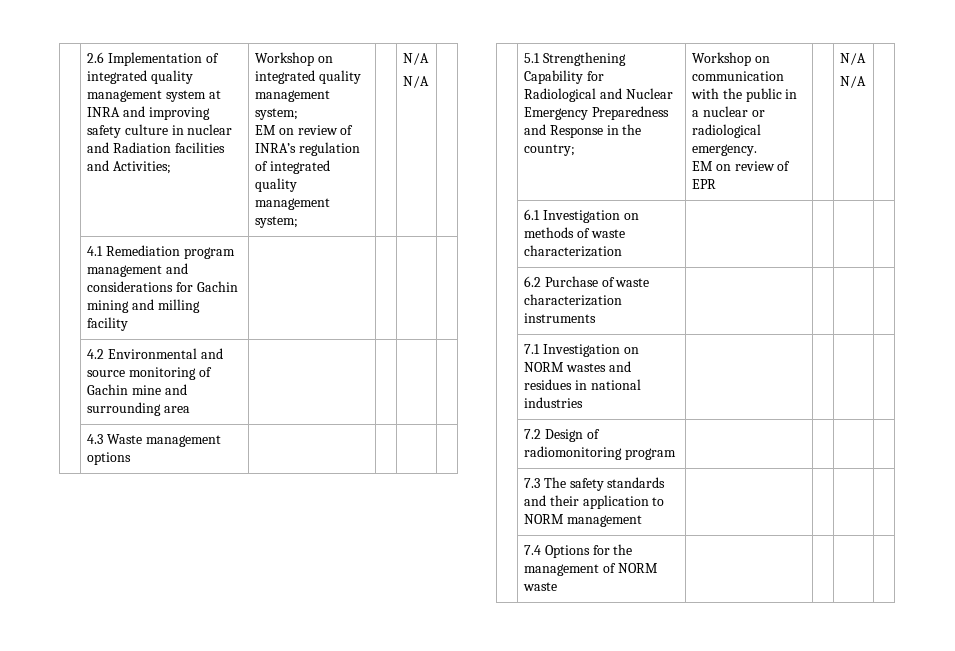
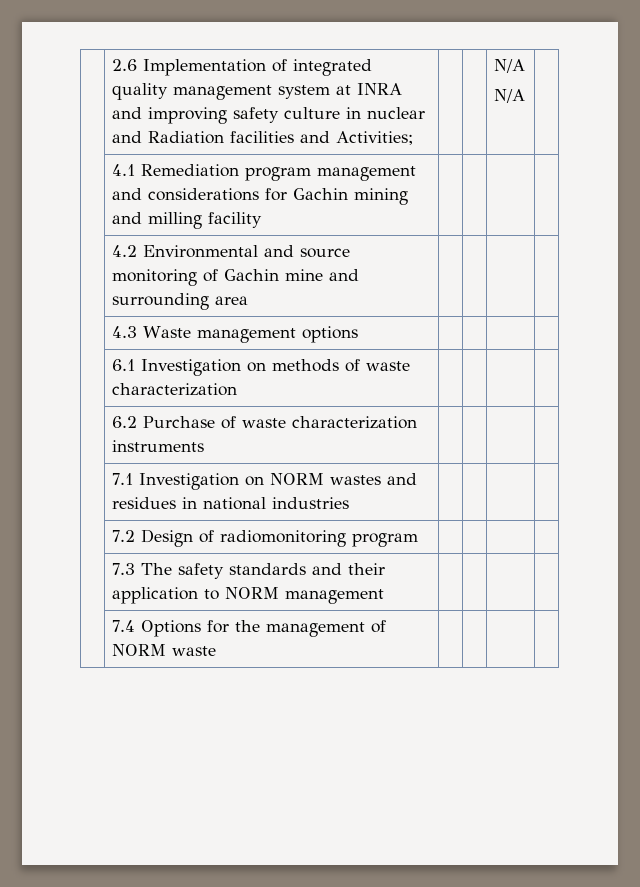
- | 2.6 Implementation of integrated quality management system at INRA and improving safety culture in nuclear and Radiation facilities and Activities; | Workshop on integrated quality management system;
- EM on review of INRA’s regulation of integrated quality management system; | | N/A
+ | 2.6 Implementation of integrated quality management system at INRA and improving safety culture in nuclear and Radiation facilities and Activities; | | | N/A
- | 5.1 Strengthening Capability for Radiological and Nuclear Emergency Preparedness and Response in the country; | Workshop on communication with the public in a nuclear or radiological emergency.
- EM on review of EPR | | N/A
- N/A |

